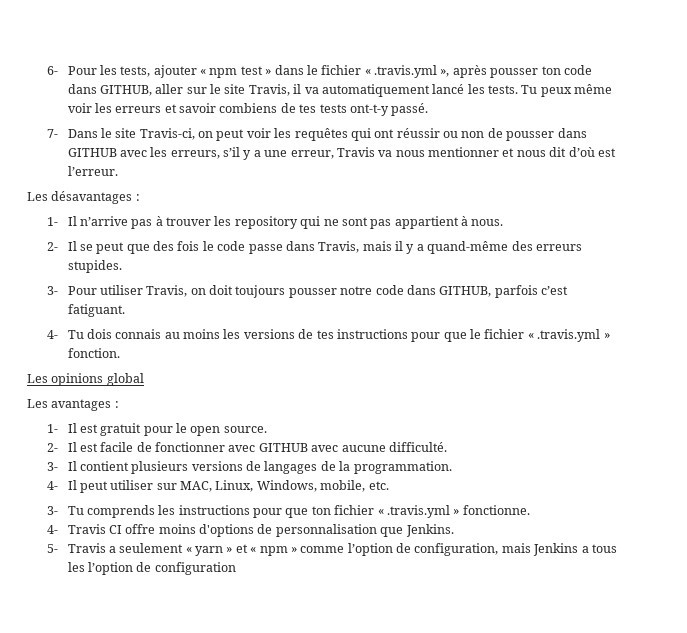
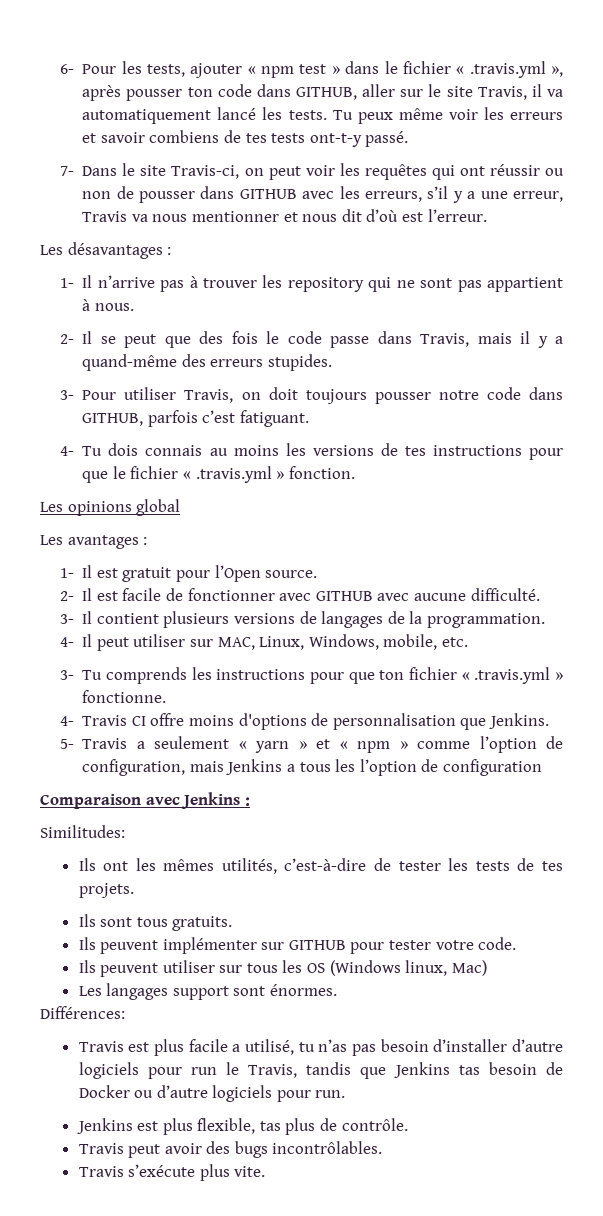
- 1- Il est gratuit pour le open source.
+ 1- Il est gratuit pour l’Open source.
+ Comparaison avec Jenkins :
+ Similitudes:
+ Ils ont les mêmes utilités, c’est-à-dire de tester les tests de tes projets.
+ Ils sont tous gratuits.
+ Ils peuvent implémenter sur GITHUB pour tester votre code.
+ Ils peuvent utiliser sur tous les OS (Windows linux, Mac)
+ Les langages support sont énormes.
+ Différences:
+ Travis est plus facile a utilisé, tu n’as pas besoin d’installer d’autre logiciels pour run le Travis, tandis que Jenkins tas besoin de Docker ou d’autre logiciels pour run.
+ Jenkins est plus flexible, tas plus de contrôle.
+ Travis peut avoir des bugs incontrôlables.
+ Travis s’exécute plus vite.

